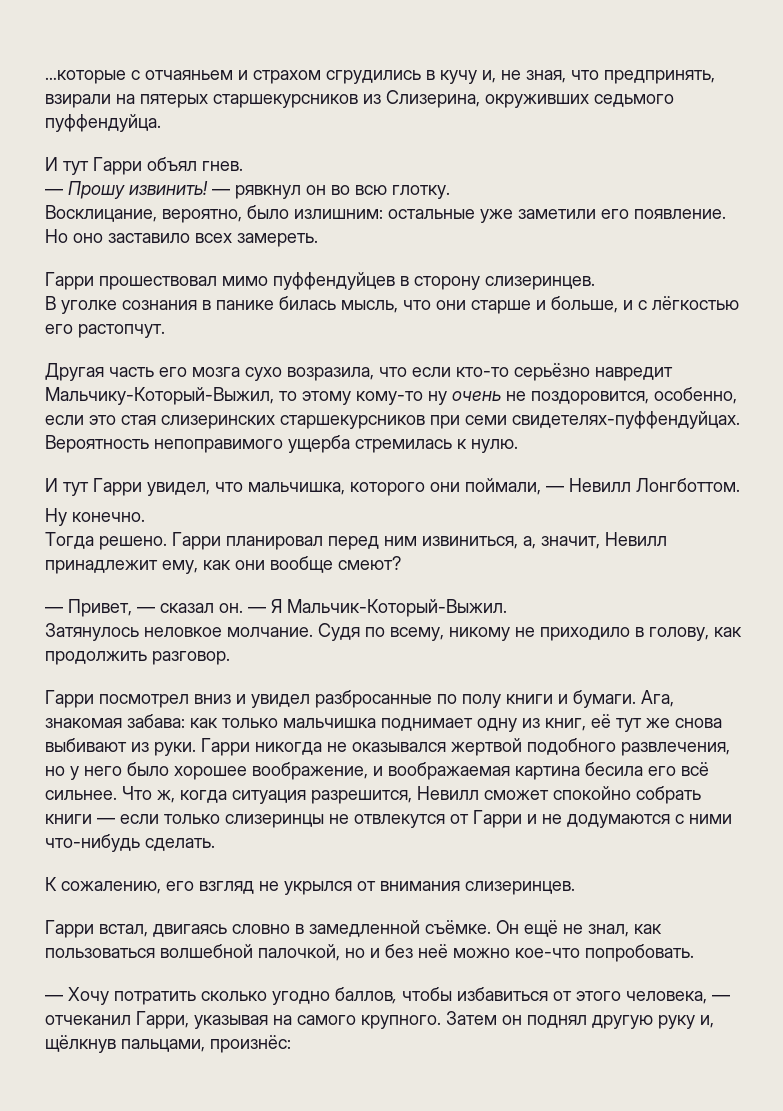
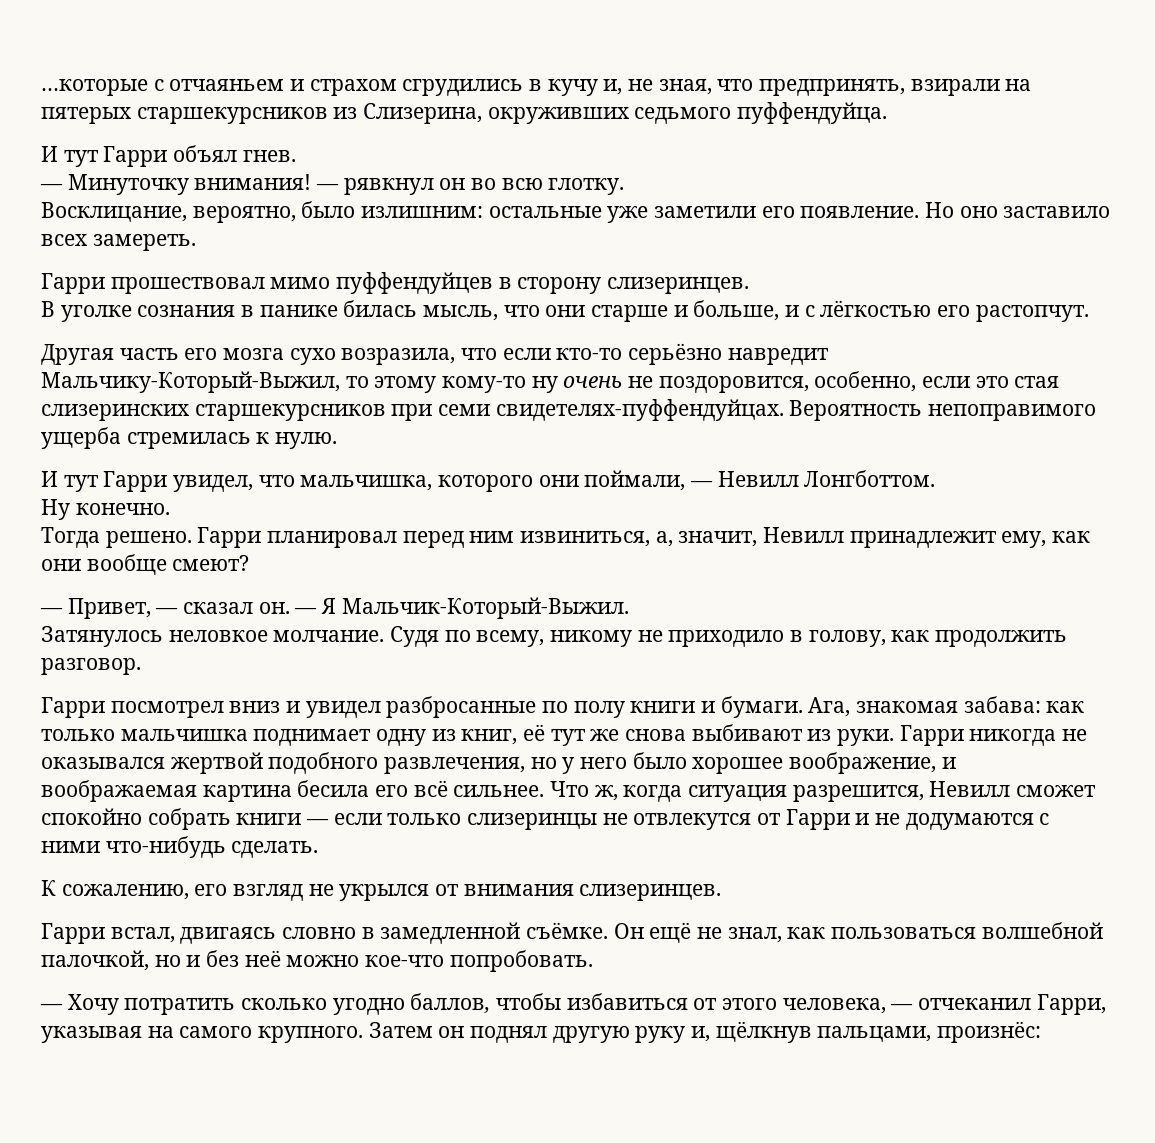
- — Прошу извинить!
+ — Минуточку внимания!

